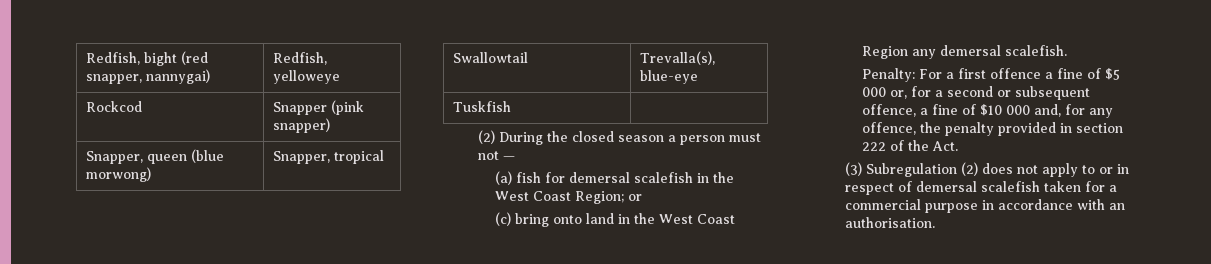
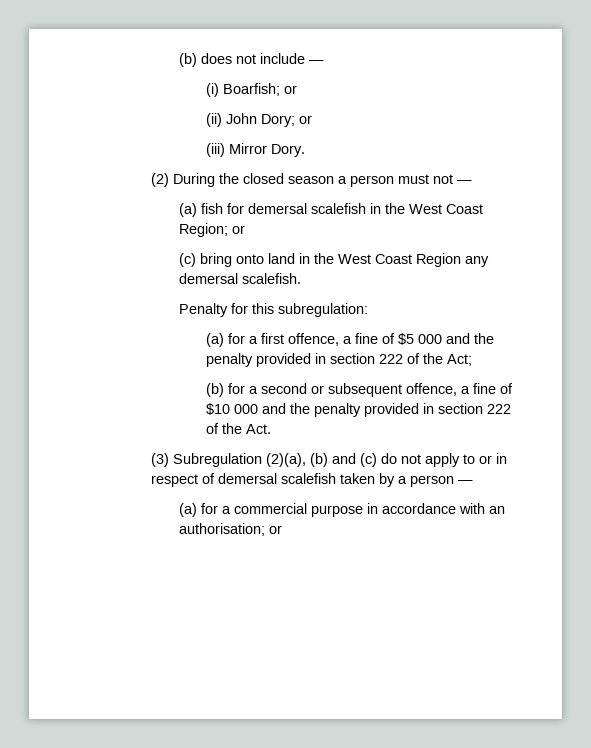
- Redfish, bight (red snapper, nannygai) | Redfish, yelloweye
- Rockcod | Snapper (pink snapper)
- Snapper, queen (blue morwong) | Snapper, tropical
- Swallowtail | Trevalla(s), blue-eye
- Tuskfish |
+ (b) does not include —
+ (i) Boarfish; or
+ (ii) John Dory; or
+ (iii) Mirror Dory.
- Penalty: For a first offence a fine of $5 000 or, for a second or subsequent offence, a fine of $10 000 and, for any offence, the penalty provided in section 222 of the Act.
+ Penalty for this subregulation:
+ (a) for a first offence, a fine of $5 000 and the penalty provided in section 222 of the Act;
+ (b) for a second or subsequent offence, a fine of $10 000 and the penalty provided in section 222 of the Act.
- (3) Subregulation (2) does not apply to or in respect of demersal scalefish taken for a commercial purpose in accordance with an authorisation.
+ (3) Subregulation (2)(a), (b) and (c) do not apply to or in respect of demersal scalefish taken by a person —
+ (a) for a commercial purpose in accordance with an authorisation; or

